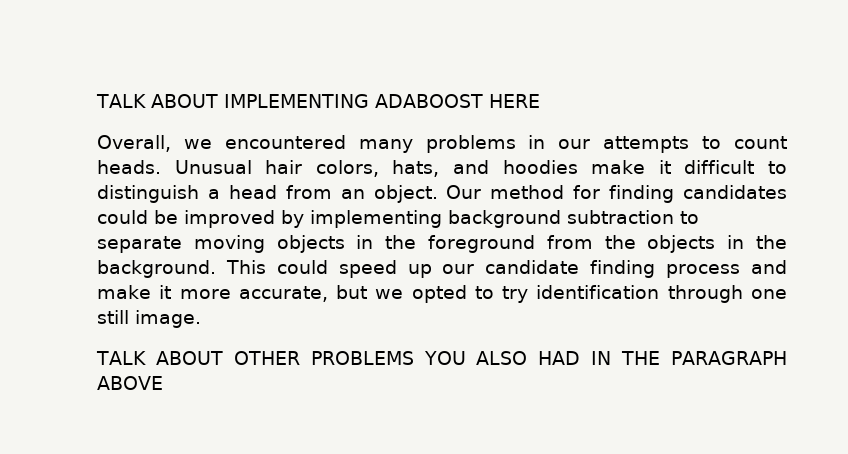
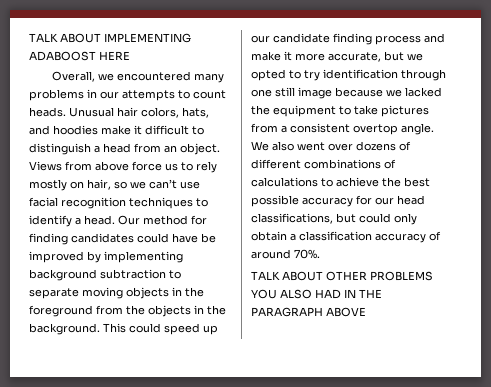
+ Views from above force us to rely mostly on hair, so we can’t use facial recognition techniques to identify a head.
- Our method for finding candidates could be improved by implementing background subtraction to separate moving objects in the foreground from the objects in the background.
+ Our method for finding candidates could have be improved by implementing background subtraction to separate moving objects in the foreground from the objects in the background.
- This could speed up our candidate finding process and make it more accurate, but we opted to try identification through one still image.
+ This could speed up our candidate finding process and make it more accurate, but we opted to try identification through one still image because we lacked the equipment to take pictures from a consistent overtop angle. We also went over dozens of different combinations of calculations to achieve the best possible accuracy for our head classifications, but could only obtain a classification accuracy of around 70%.

